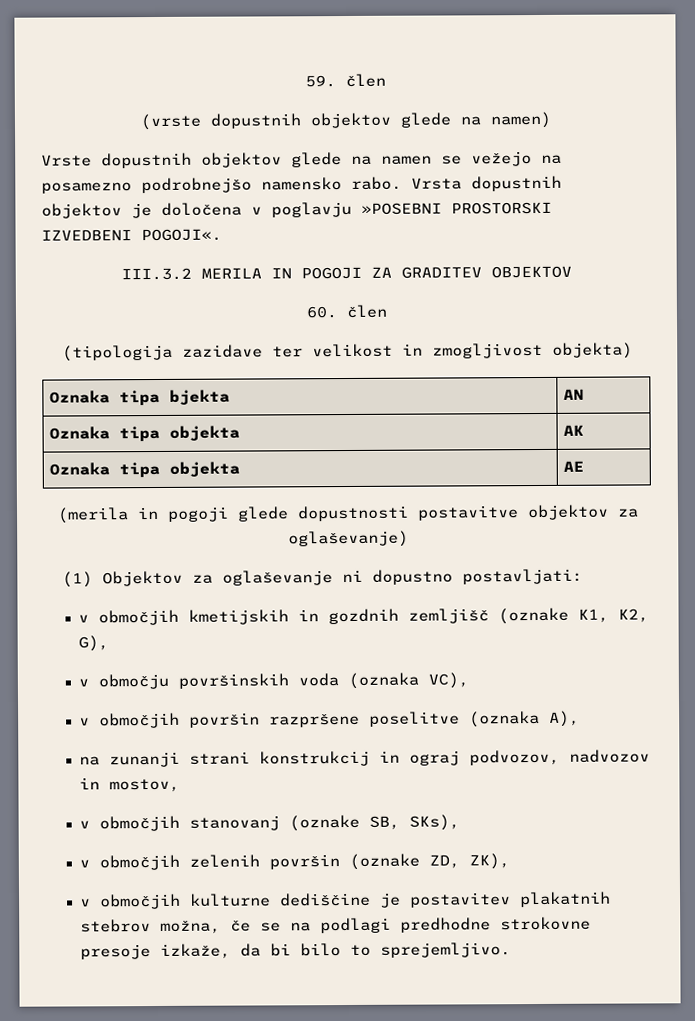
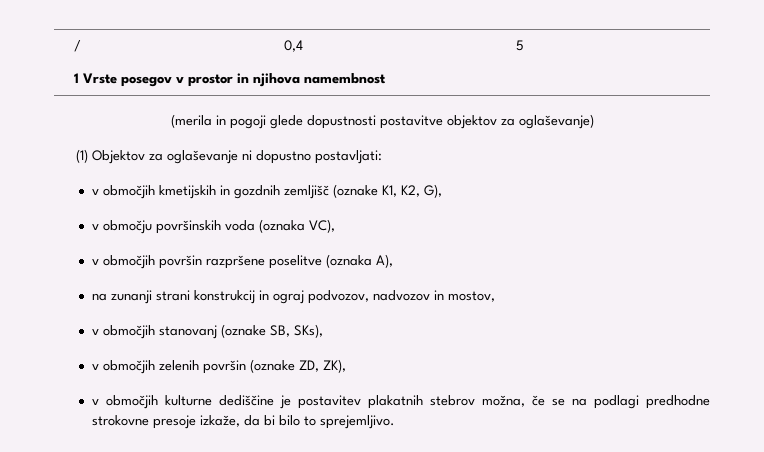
- 59. člen
- (vrste dopustnih objektov glede na namen)
- Vrste dopustnih objektov glede na namen se vežejo na posamezno podrobnejšo namensko rabo. Vrsta dopustnih objektov je določena v poglavju »POSEBNI PROSTORSKI IZVEDBENI POGOJI«.
- III.3.2 MERILA IN POGOJI ZA GRADITEV OBJEKTOV
- 60. člen
- (tipologija zazidave ter velikost in zmogljivost objekta)
- Oznaka tipa bjekta | AN
- Oznaka tipa objekta | AK
- Oznaka tipa objekta | AE
+ / | 0,4 | 5
+ 1 Vrste posegov v prostor in njihova namembnost

